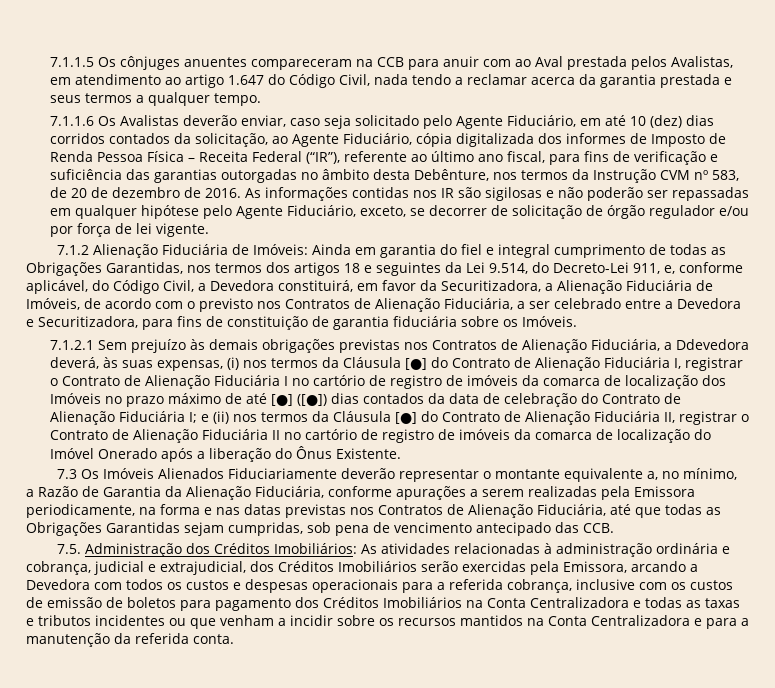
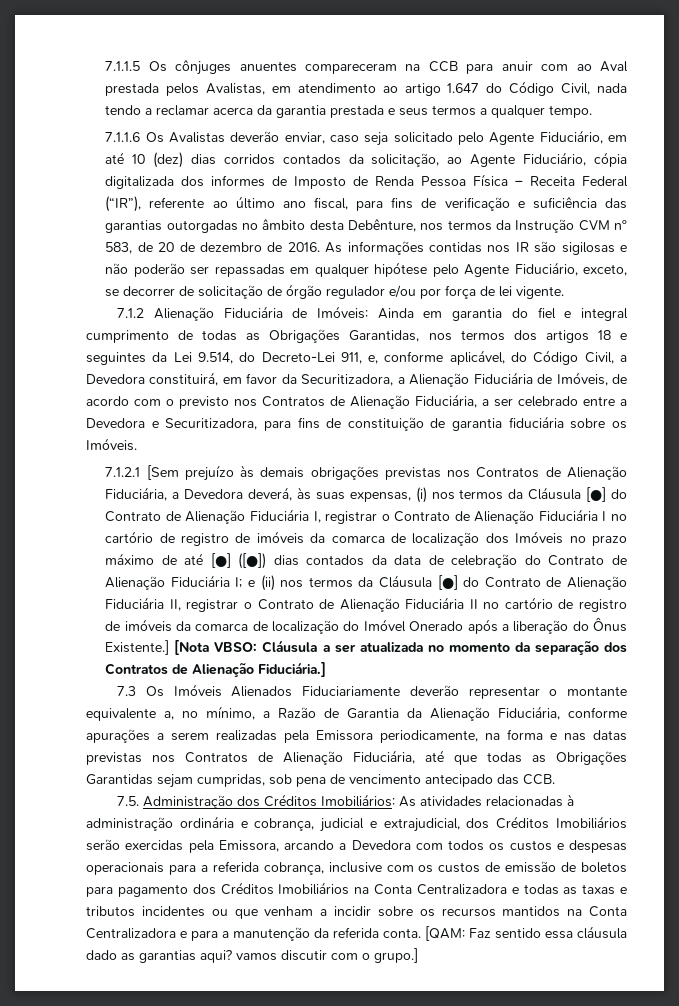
- 7.1.2.1 Sem prejuízo às demais obrigações previstas nos Contratos de Alienação Fiduciária, a Ddevedora deverá, às suas expensas, (i) nos termos da Cláusula [●] do Contrato de Alienação Fiduciária I, registrar o Contrato de Alienação Fiduciária I no cartório de registro de imóveis da comarca de localização dos Imóveis no prazo máximo de até [●] ([●]) dias contados da data de celebração do Contrato de Alienação Fiduciária I;
+ 7.1.2.1 [Sem prejuízo às demais obrigações previstas nos Contratos de Alienação Fiduciária, a Devedora deverá, às suas expensas, (i) nos termos da Cláusula [●] do Contrato de Alienação Fiduciária I, registrar o Contrato de Alienação Fiduciária I no cartório de registro de imóveis da comarca de localização dos Imóveis no prazo máximo de até [●] ([●]) dias contados da data de celebração do Contrato de Alienação Fiduciária I;
- e (ii) nos termos da Cláusula [●] do Contrato de Alienação Fiduciária II, registrar o Contrato de Alienação Fiduciária II no cartório de registro de imóveis da comarca de localização do Imóvel Onerado após a liberação do Ônus Existente.
+ e (ii) nos termos da Cláusula [●] do Contrato de Alienação Fiduciária II, registrar o Contrato de Alienação Fiduciária II no cartório de registro de imóveis da comarca de localização do Imóvel Onerado após a liberação do Ônus Existente.] [Nota VBSO: Cláusula a ser atualizada no momento da separação dos Contratos de Alienação Fiduciária.]
+ [QAM: Faz sentido essa cláusula dado as garantias aqui? vamos discutir com o grupo.]

